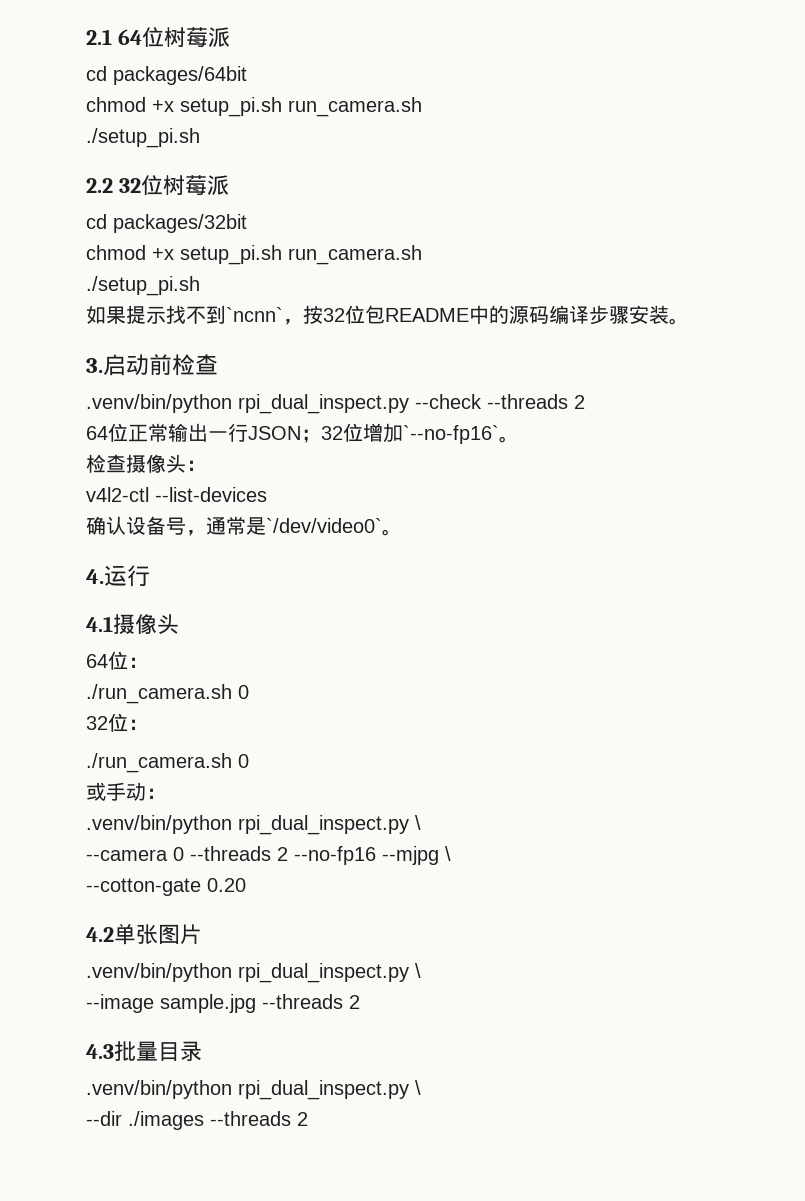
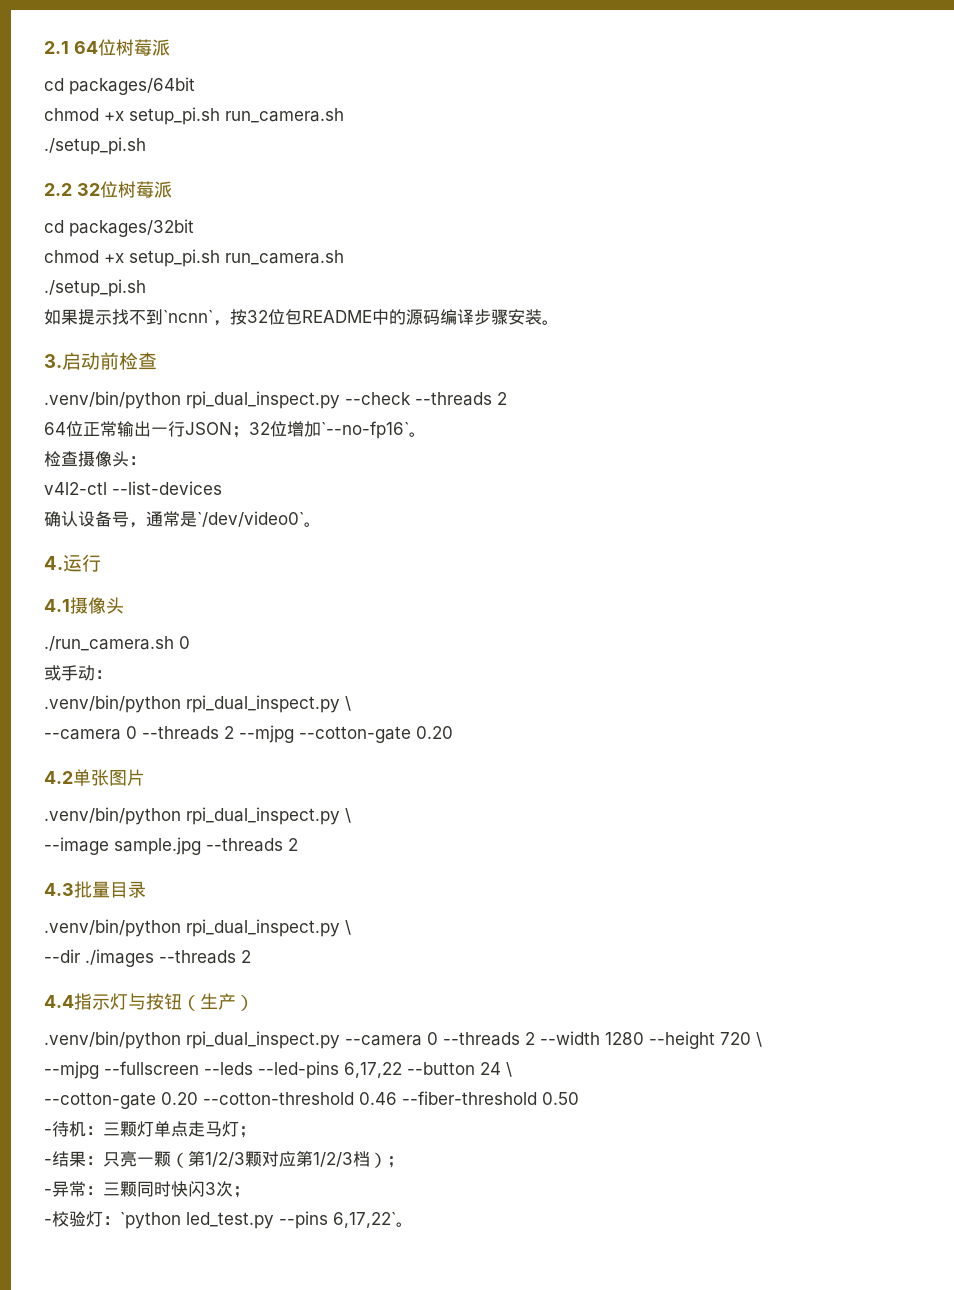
- 64位：
- ./run_camera.sh 0
- 32位：
- --camera 0 --threads 2 --no-fp16 --mjpg \
- --cotton-gate 0.20
+ --camera 0 --threads 2 --mjpg --cotton-gate 0.20
+ 4.4指示灯与按钮（生产）
+ .venv/bin/python rpi_dual_inspect.py --camera 0 --threads 2 --width 1280 --height 720 \
+ --mjpg --fullscreen --leds --led-pins 6,17,22 --button 24 \
+ --cotton-gate 0.20 --cotton-threshold 0.46 --fiber-threshold 0.50
+ -待机：三颗灯单点走马灯；
+ -结果：只亮一颗（第1/2/3颗对应第1/2/3档）；
+ -异常：三颗同时快闪3次；
+ -校验灯：`python led_test.py --pins 6,17,22`。

